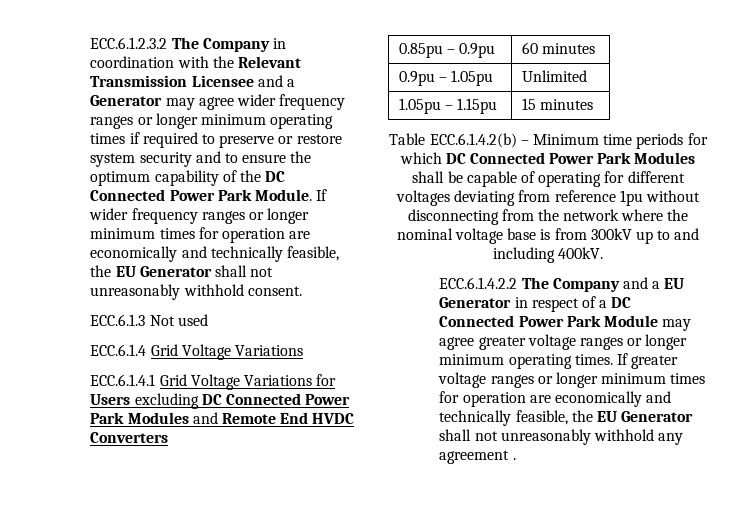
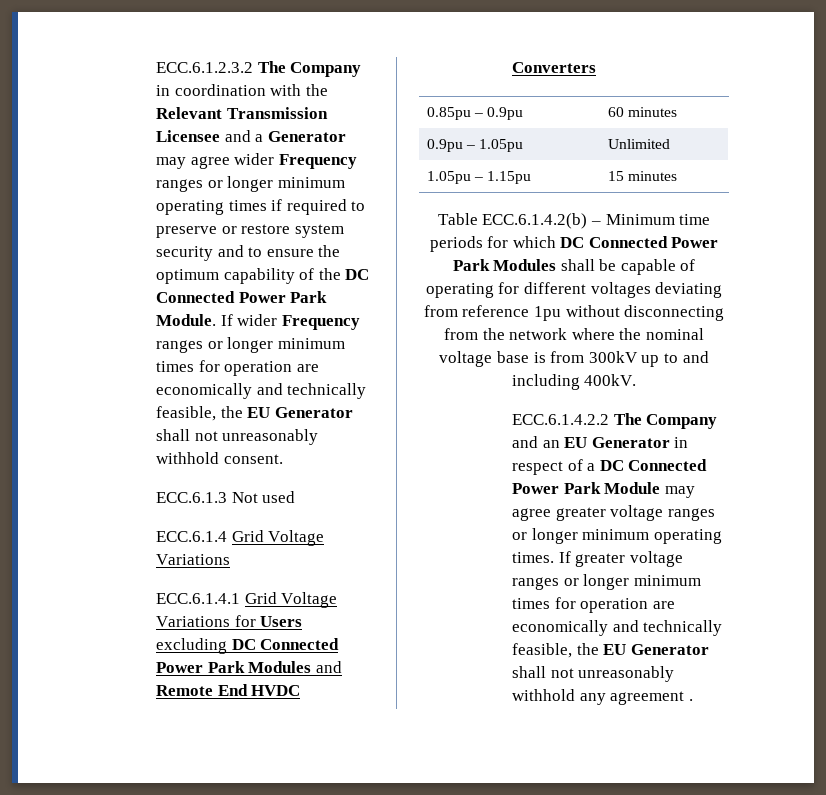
- ECC.6.1.2.3.2 The Company in coordination with the Relevant Transmission Licensee and a Generator may agree wider frequency ranges or longer minimum operating times if required to preserve or restore system security and to ensure the optimum capability of the DC Connected Power Park Module.
+ ECC.6.1.2.3.2 The Company in coordination with the Relevant Transmission Licensee and a Generator may agree wider Frequency ranges or longer minimum operating times if required to preserve or restore system security and to ensure the optimum capability of the DC Connected Power Park Module.
- If wider frequency ranges or longer minimum times for operation are economically and technically feasible, the EU Generator shall not unreasonably withhold consent.
+ If wider Frequency ranges or longer minimum times for operation are economically and technically feasible, the EU Generator shall not unreasonably withhold consent.
- ECC.6.1.4.2.2 The Company and a EU Generator in respect of a DC Connected Power Park Module may agree greater voltage ranges or longer minimum operating times.
+ ECC.6.1.4.2.2 The Company and an EU Generator in respect of a DC Connected Power Park Module may agree greater voltage ranges or longer minimum operating times.

